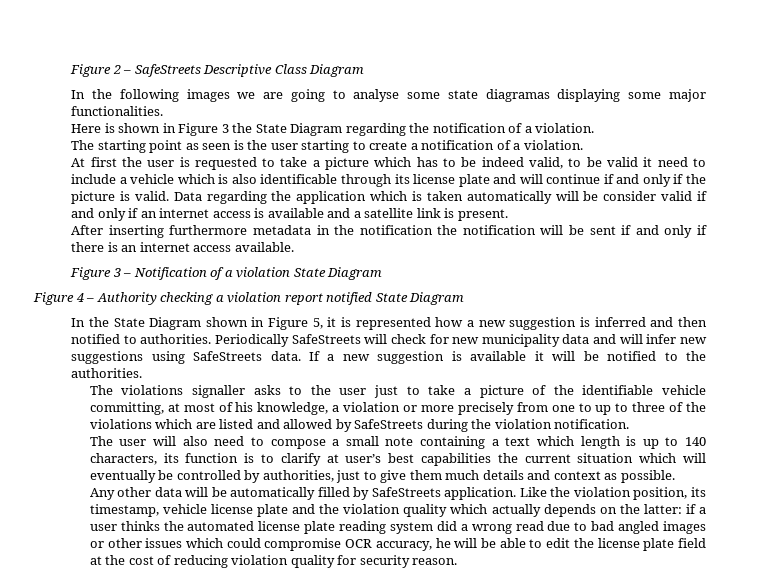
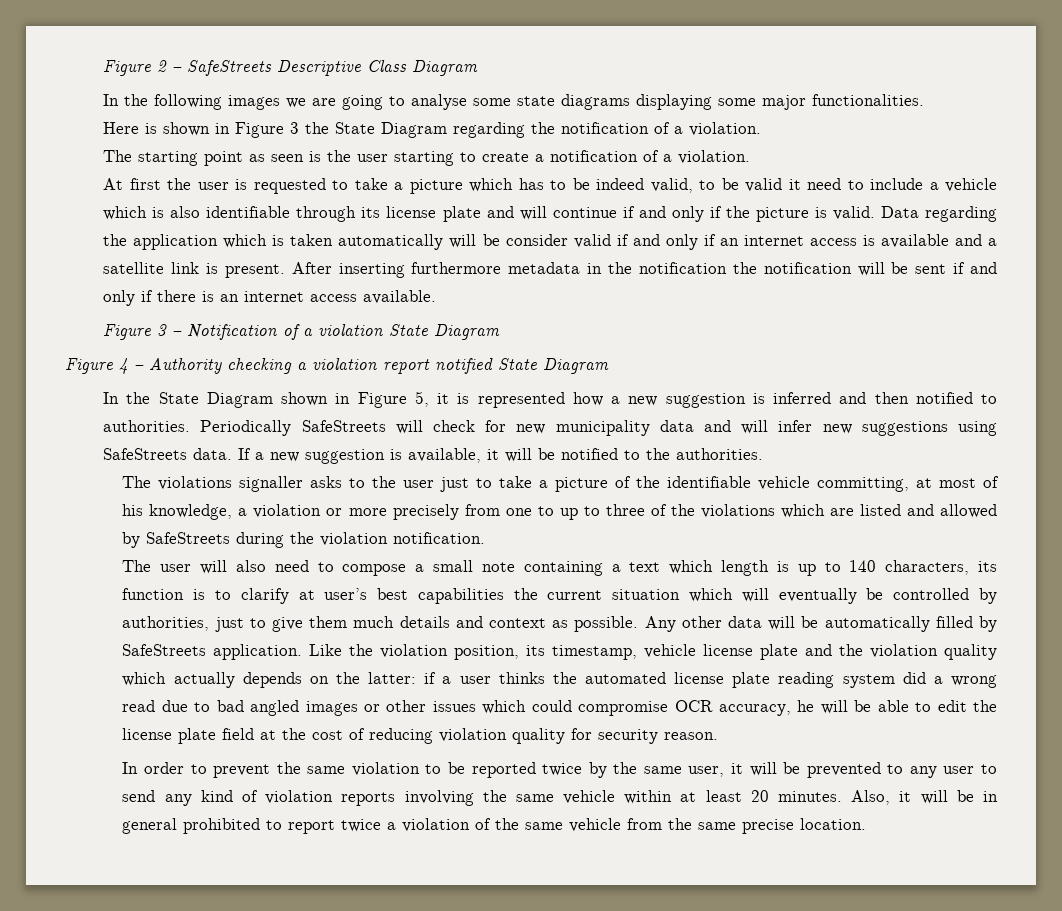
- In the following images we are going to analyse some state diagramas displaying some major functionalities.
+ In the following images we are going to analyse some state diagrams displaying some major functionalities.
- At first the user is requested to take a picture which has to be indeed valid, to be valid it need to include a vehicle which is also identificable through its license plate and will continue if and only if the picture is valid.
+ At first the user is requested to take a picture which has to be indeed valid, to be valid it need to include a vehicle which is also identifiable through its license plate and will continue if and only if the picture is valid.
- Data regarding the application which is taken automatically will be consider valid if and only if an internet access is available and a satellite link is present.
- After inserting furthermore metadata in the notification the notification will be sent if and only if there is an internet access available.
+ Data regarding the application which is taken automatically will be consider valid if and only if an internet access is available and a satellite link is present. After inserting furthermore metadata in the notification the notification will be sent if and only if there is an internet access available.
- If a new suggestion is available it will be notified to the authorities.
+ If a new suggestion is available, it will be notified to the authorities.
- The user will also need to compose a small note containing a text which length is up to 140 characters, its function is to clarify at user’s best capabilities the current situation which will eventually be controlled by authorities, just to give them much details and context as possible.
- Any other data will be automatically filled by SafeStreets application.
+ The user will also need to compose a small note containing a text which length is up to 140 characters, its function is to clarify at user’s best capabilities the current situation which will eventually be controlled by authorities, just to give them much details and context as possible. Any other data will be automatically filled by SafeStreets application.
+ In order to prevent the same violation to be reported twice by the same user, it will be prevented to any user to send any kind of violation reports involving the same vehicle within at least 20 minutes. Also, it will be in general prohibited to report twice a violation of the same vehicle from the same precise location.

